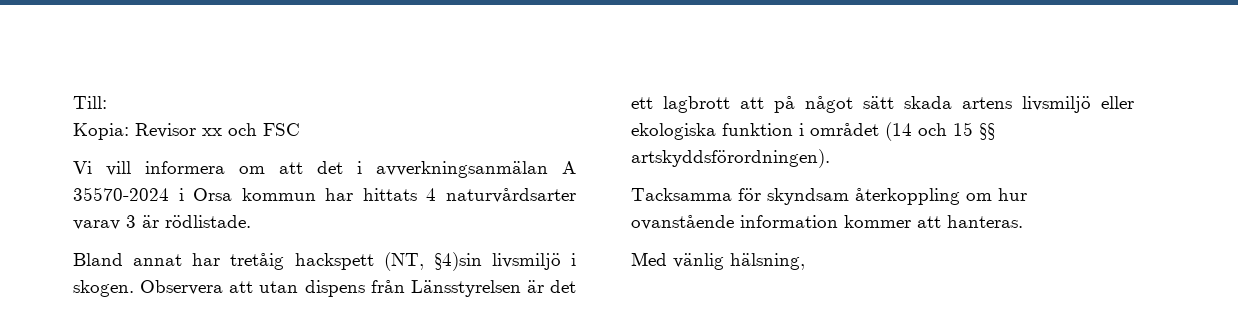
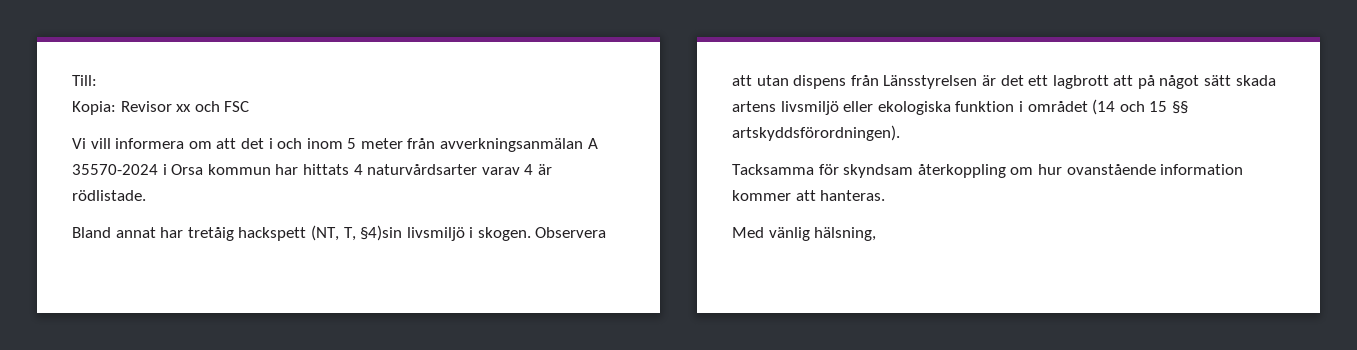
- Vi vill informera om att det i avverkningsanmälan A 35570-2024 i Orsa kommun har hittats 4 naturvårdsarter varav 3 är rödlistade.
+ Vi vill informera om att det i och inom 5 meter från avverkningsanmälan A 35570-2024 i Orsa kommun har hittats 4 naturvårdsarter varav 4 är rödlistade.
- Bland annat har tretåig hackspett (NT, §4)sin livsmiljö i skogen.
+ Bland annat har tretåig hackspett (NT, T, §4)sin livsmiljö i skogen.

